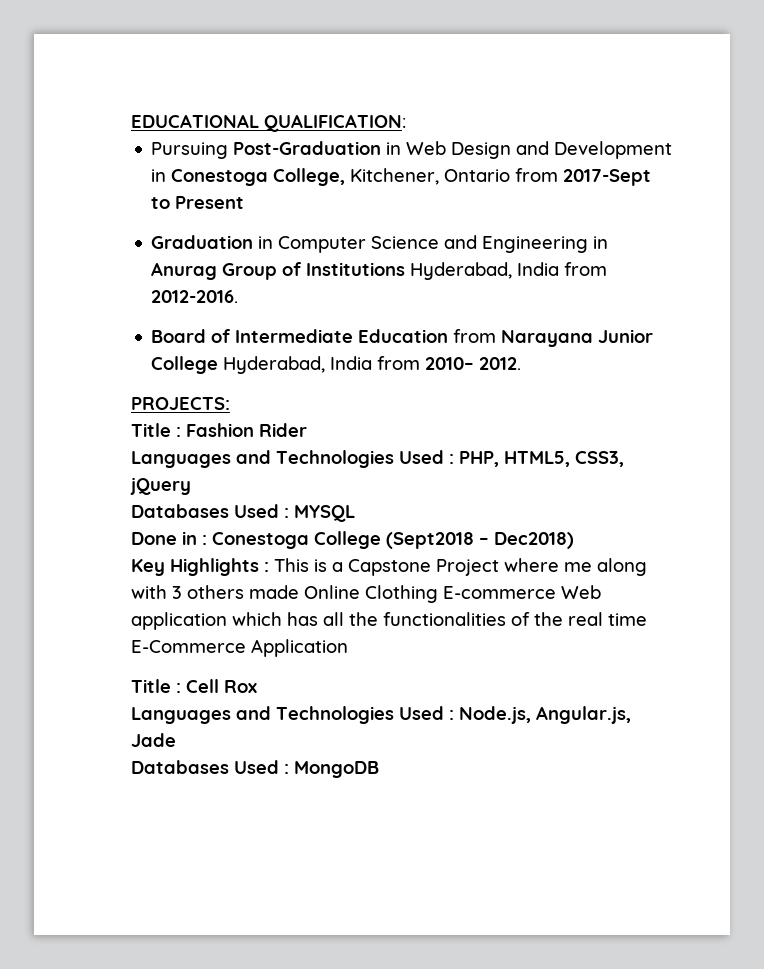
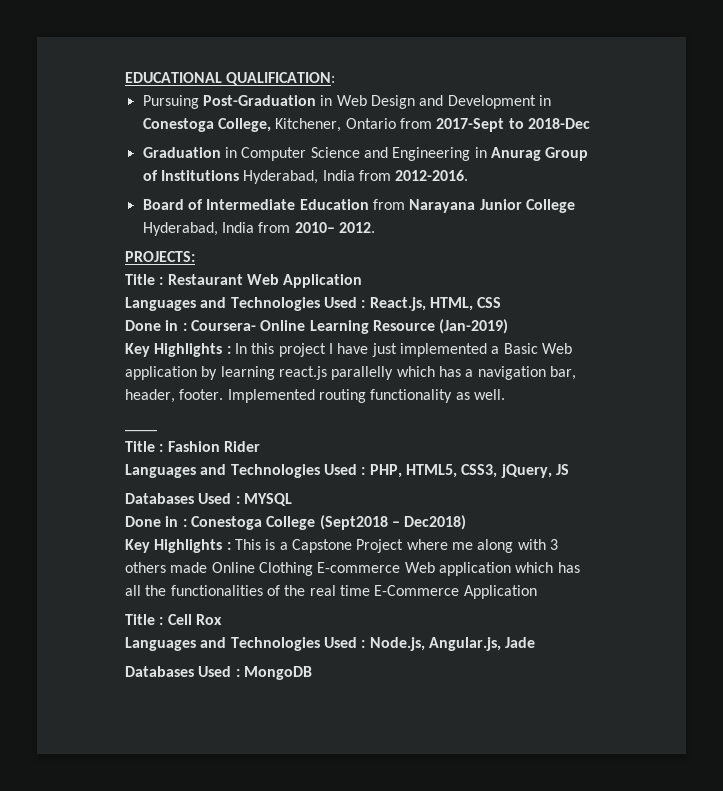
- Pursuing Post-Graduation in Web Design and Development in Conestoga College, Kitchener, Ontario from 2017-Sept to Present
+ Pursuing Post-Graduation in Web Design and Development in Conestoga College, Kitchener, Ontario from 2017-Sept to 2018-Dec
+ Title : Restaurant Web Application
+ Languages and Technologies Used : React.js, HTML, CSS
+ Done in : Coursera- Online Learning Resource (Jan-2019)
+ Key Highlights : In this project I have just implemented a Basic Web application by learning react.js parallelly which has a navigation bar, header, footer. Implemented routing functionality as well.
+ ____
- Languages and Technologies Used : PHP, HTML5, CSS3, jQuery
+ Languages and Technologies Used : PHP, HTML5, CSS3, jQuery, JS

